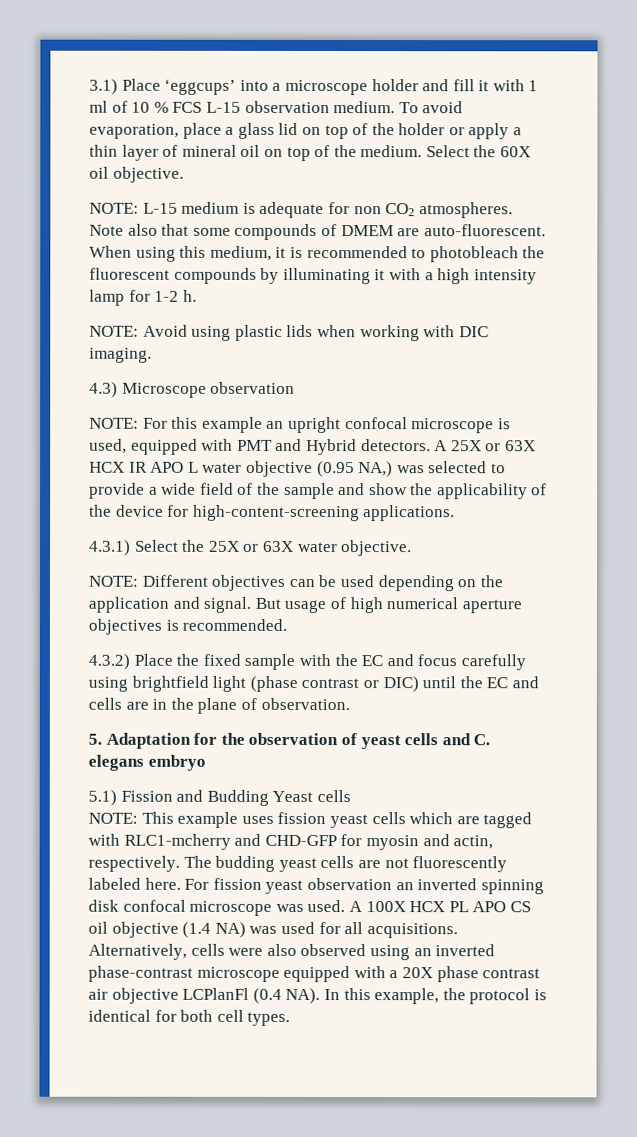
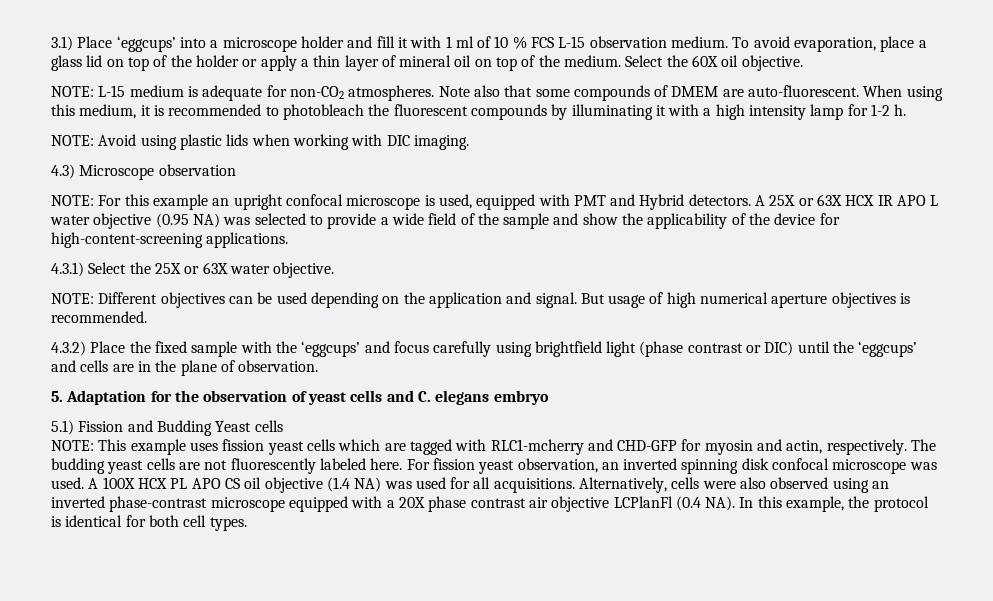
- NOTE: L-15 medium is adequate for non CO2 atmospheres.
+ NOTE: L-15 medium is adequate for non-CO2 atmospheres.
- A 25X or 63X HCX IR APO L water objective (0.95 NA,) was selected to provide a wide field of the sample and show the applicability of the device for high-content-screening applications.
+ A 25X or 63X HCX IR APO L water objective (0.95 NA) was selected to provide a wide field of the sample and show the applicability of the device for high-content-screening applications.
- 4.3.2) Place the fixed sample with the EC and focus carefully using brightfield light (phase contrast or DIC) until the EC and cells are in the plane of observation.
+ 4.3.2) Place the fixed sample with the ‘eggcups’ and focus carefully using brightfield light (phase contrast or DIC) until the ‘eggcups’ and cells are in the plane of observation.
- For fission yeast observation an inverted spinning disk confocal microscope was used.
+ For fission yeast observation, an inverted spinning disk confocal microscope was used.

